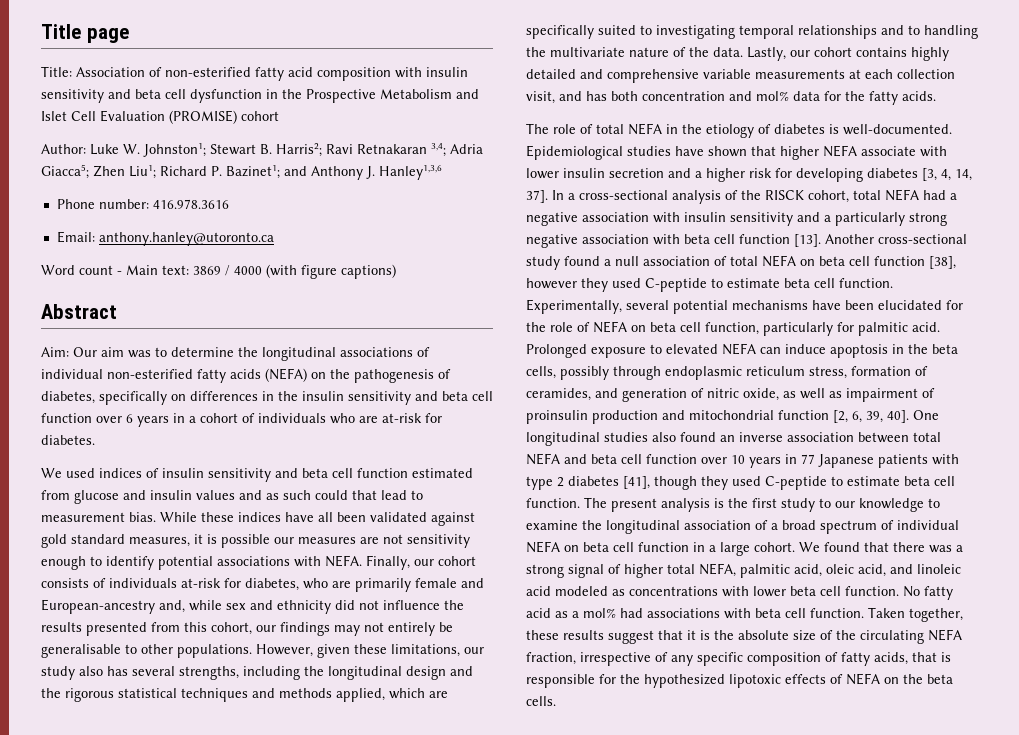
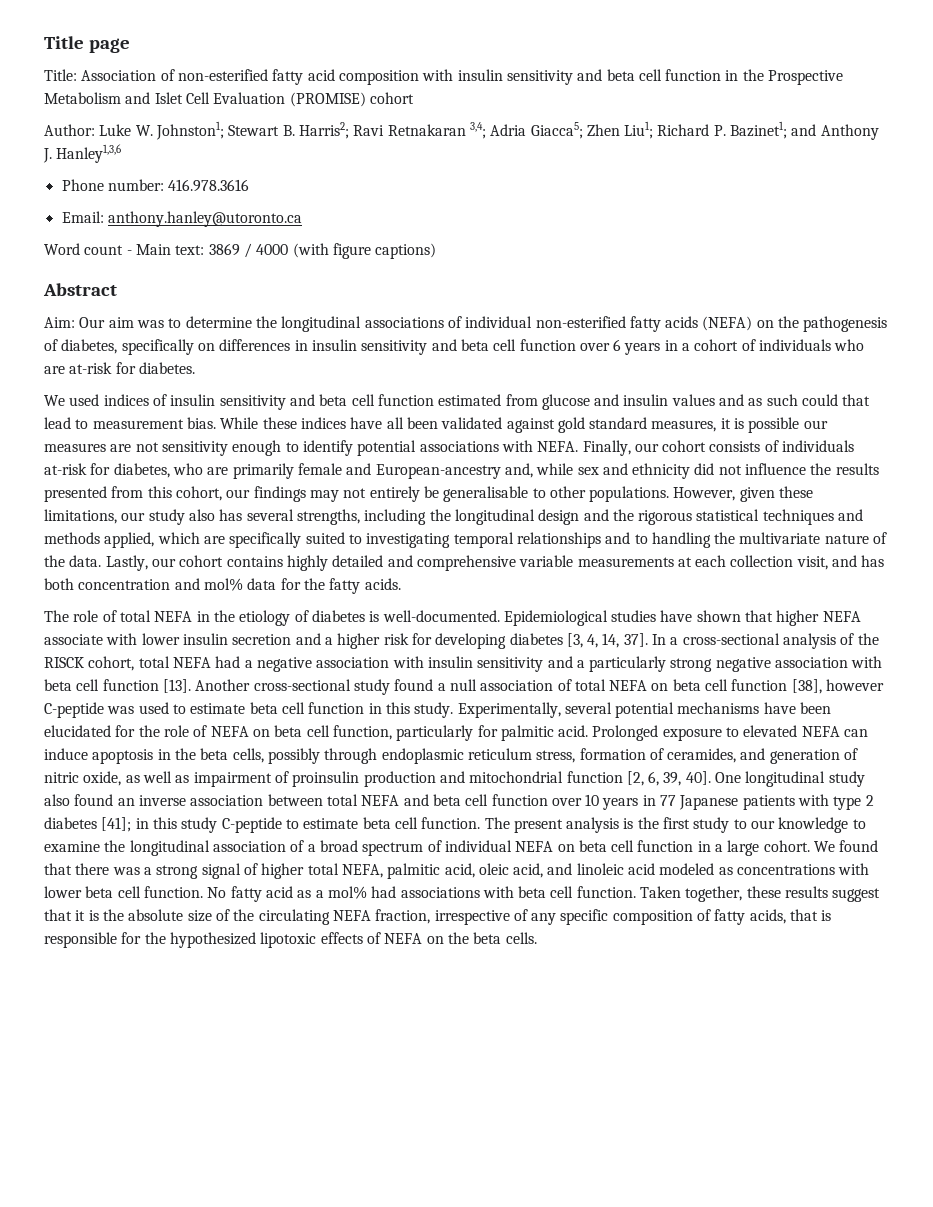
- Title: Association of non-esterified fatty acid composition with insulin sensitivity and beta cell dysfunction in the Prospective Metabolism and Islet Cell Evaluation (PROMISE) cohort
+ Title: Association of non-esterified fatty acid composition with insulin sensitivity and beta cell function in the Prospective Metabolism and Islet Cell Evaluation (PROMISE) cohort
- Aim: Our aim was to determine the longitudinal associations of individual non-esterified fatty acids (NEFA) on the pathogenesis of diabetes, specifically on differences in the insulin sensitivity and beta cell function over 6 years in a cohort of individuals who are at-risk for diabetes.
+ Aim: Our aim was to determine the longitudinal associations of individual non-esterified fatty acids (NEFA) on the pathogenesis of diabetes, specifically on differences in insulin sensitivity and beta cell function over 6 years in a cohort of individuals who are at-risk for diabetes.
- Another cross-sectional study found a null association of total NEFA on beta cell function [38], however they used C-peptide to estimate beta cell function.
+ Another cross-sectional study found a null association of total NEFA on beta cell function [38], however C-peptide was used to estimate beta cell function in this study.
- One longitudinal studies also found an inverse association between total NEFA and beta cell function over 10 years in 77 Japanese patients with type 2 diabetes [41], though they used C-peptide to estimate beta cell function.
+ One longitudinal study also found an inverse association between total NEFA and beta cell function over 10 years in 77 Japanese patients with type 2 diabetes [41]; in this study C-peptide to estimate beta cell function.

